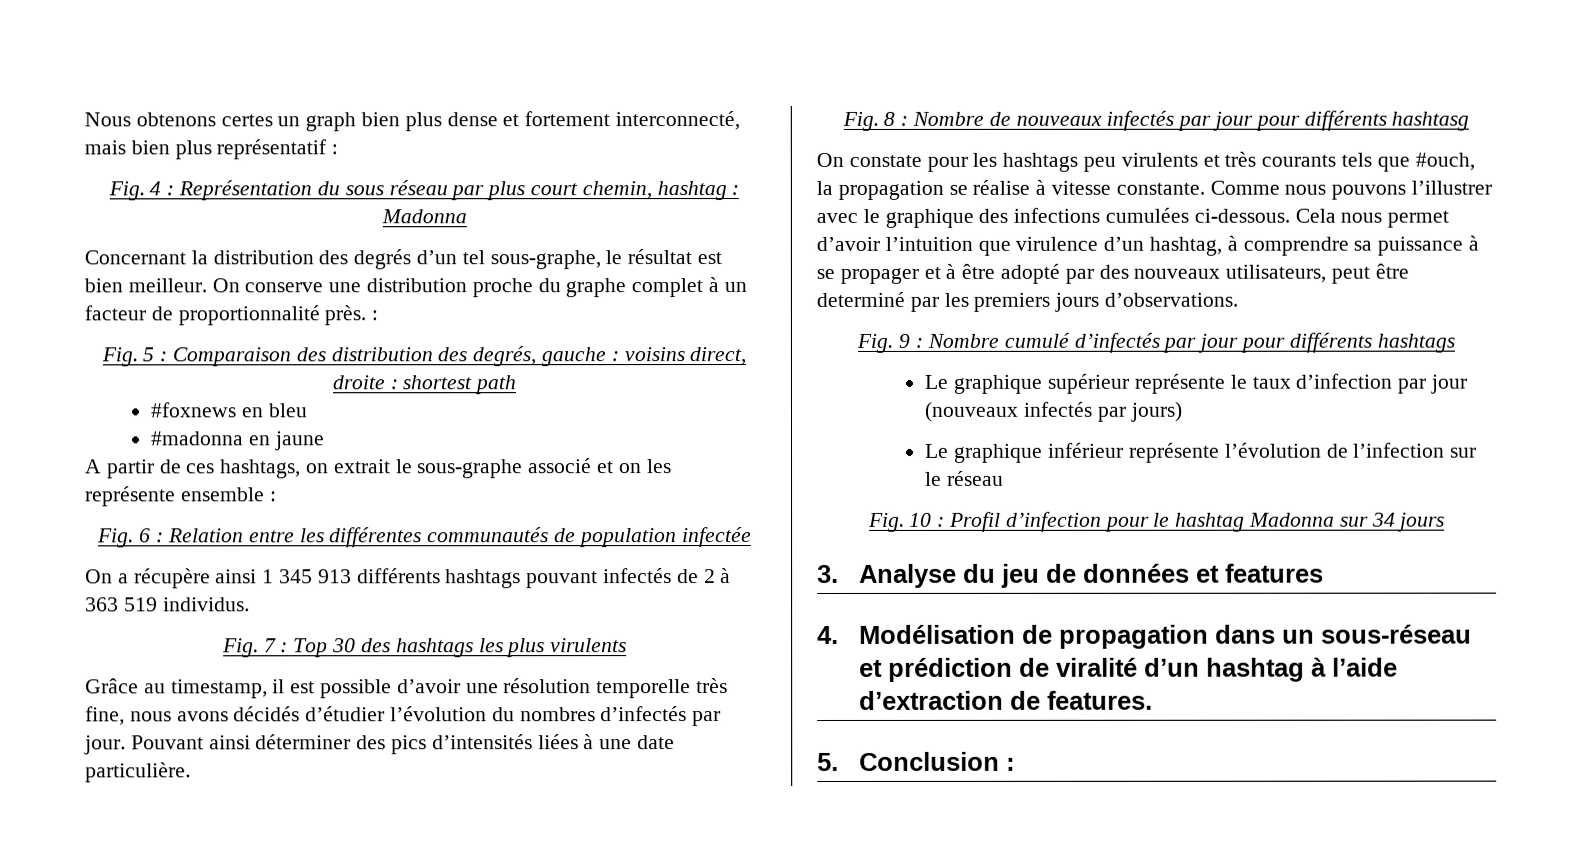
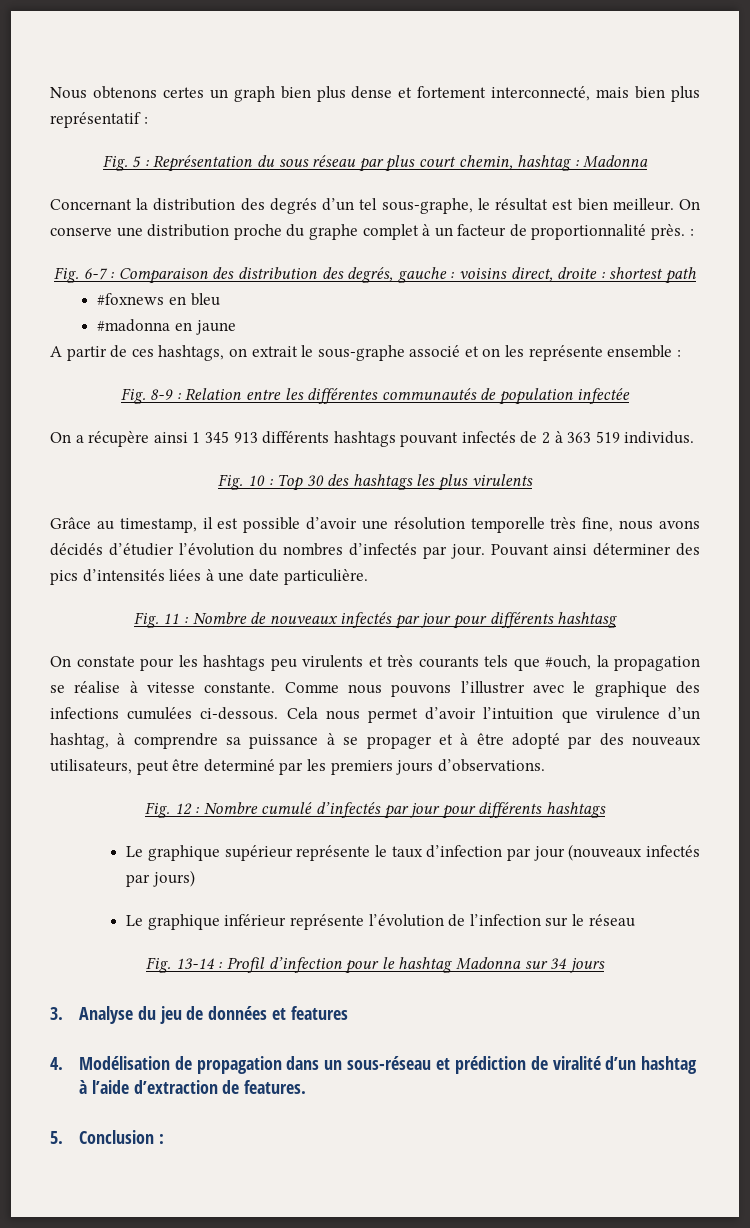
- Fig. 4 : Représentation du sous réseau par plus court chemin, hashtag : Madonna
+ Fig. 5 : Représentation du sous réseau par plus court chemin, hashtag : Madonna
- Fig. 5 : Comparaison des distribution des degrés, gauche : voisins direct, droite : shortest path
+ Fig. 6-7 : Comparaison des distribution des degrés, gauche : voisins direct, droite : shortest path
- Fig. 6 : Relation entre les différentes communautés de population infectée
+ Fig. 8-9 : Relation entre les différentes communautés de population infectée
- Fig. 7 : Top 30 des hashtags les plus virulents
+ Fig. 10 : Top 30 des hashtags les plus virulents
- Fig. 8 : Nombre de nouveaux infectés par jour pour différents hashtasg
+ Fig. 11 : Nombre de nouveaux infectés par jour pour différents hashtasg
- Fig. 9 : Nombre cumulé d’infectés par jour pour différents hashtags
+ Fig. 12 : Nombre cumulé d’infectés par jour pour différents hashtags
- Fig. 10 : Profil d’infection pour le hashtag Madonna sur 34 jours
+ Fig. 13-14 : Profil d’infection pour le hashtag Madonna sur 34 jours

